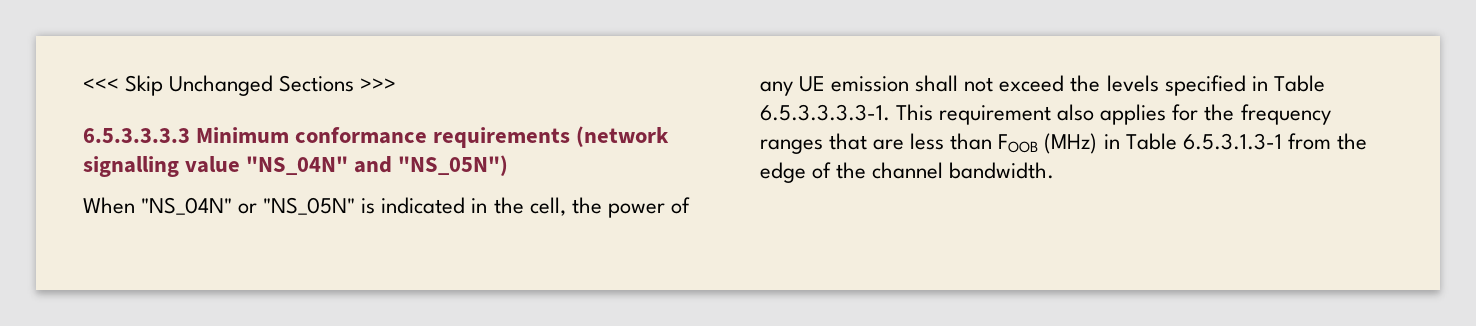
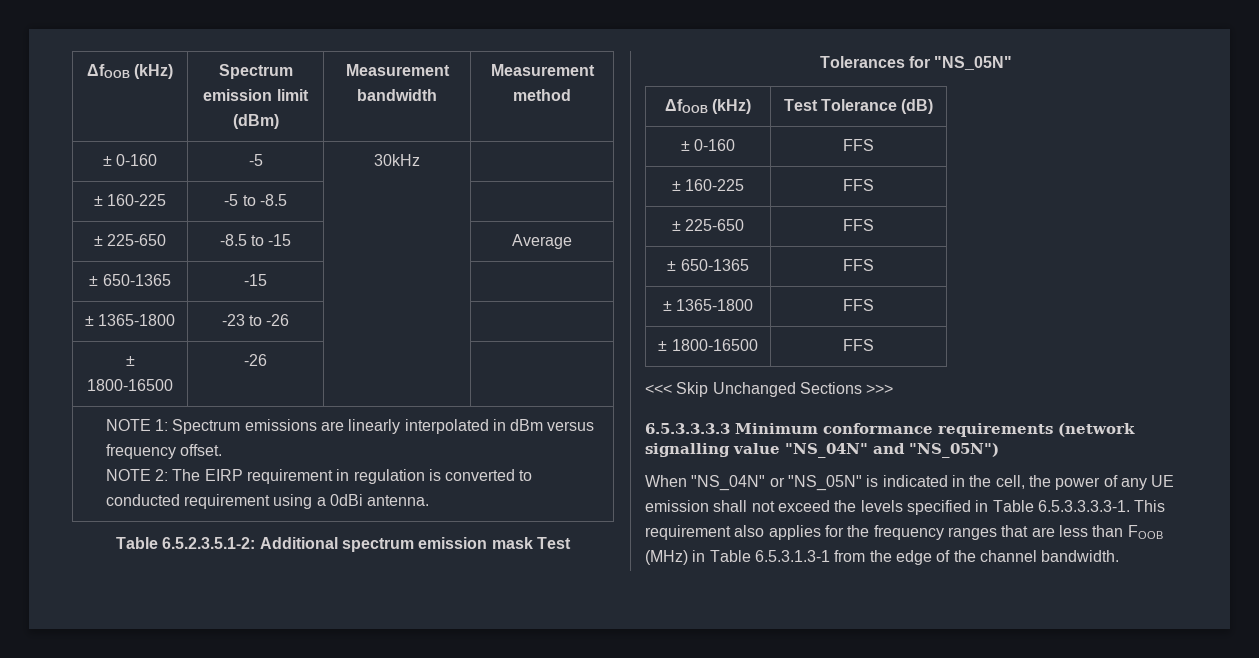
+ ΔfOOB (kHz) | Spectrum emission limit (dBm) | Measurement bandwidth | Measurement method
+ ± 0-160 | -5 | 30kHz |
+ ± 160-225 | -5 to -8.5 | |
+ ± 225-650 | -8.5 to -15 | | Average
+ ± 650-1365 | -15 | |
+ ± 1365-1800 | -23 to -26 | |
+ ± 1800-16500 | -26 | |
+ NOTE 1: Spectrum emissions are linearly interpolated in dBm versus frequency offset.
+ NOTE 2: The EIRP requirement in regulation is converted to conducted requirement using a 0dBi antenna.
+ Table 6.5.2.3.5.1-2: Additional spectrum emission mask Test Tolerances for "NS_05N"
+ ΔfOOB (kHz) | Test Tolerance (dB)
+ ± 0-160 | FFS
+ ± 160-225 | FFS
+ ± 225-650 | FFS
+ ± 650-1365 | FFS
+ ± 1365-1800 | FFS
+ ± 1800-16500 | FFS

